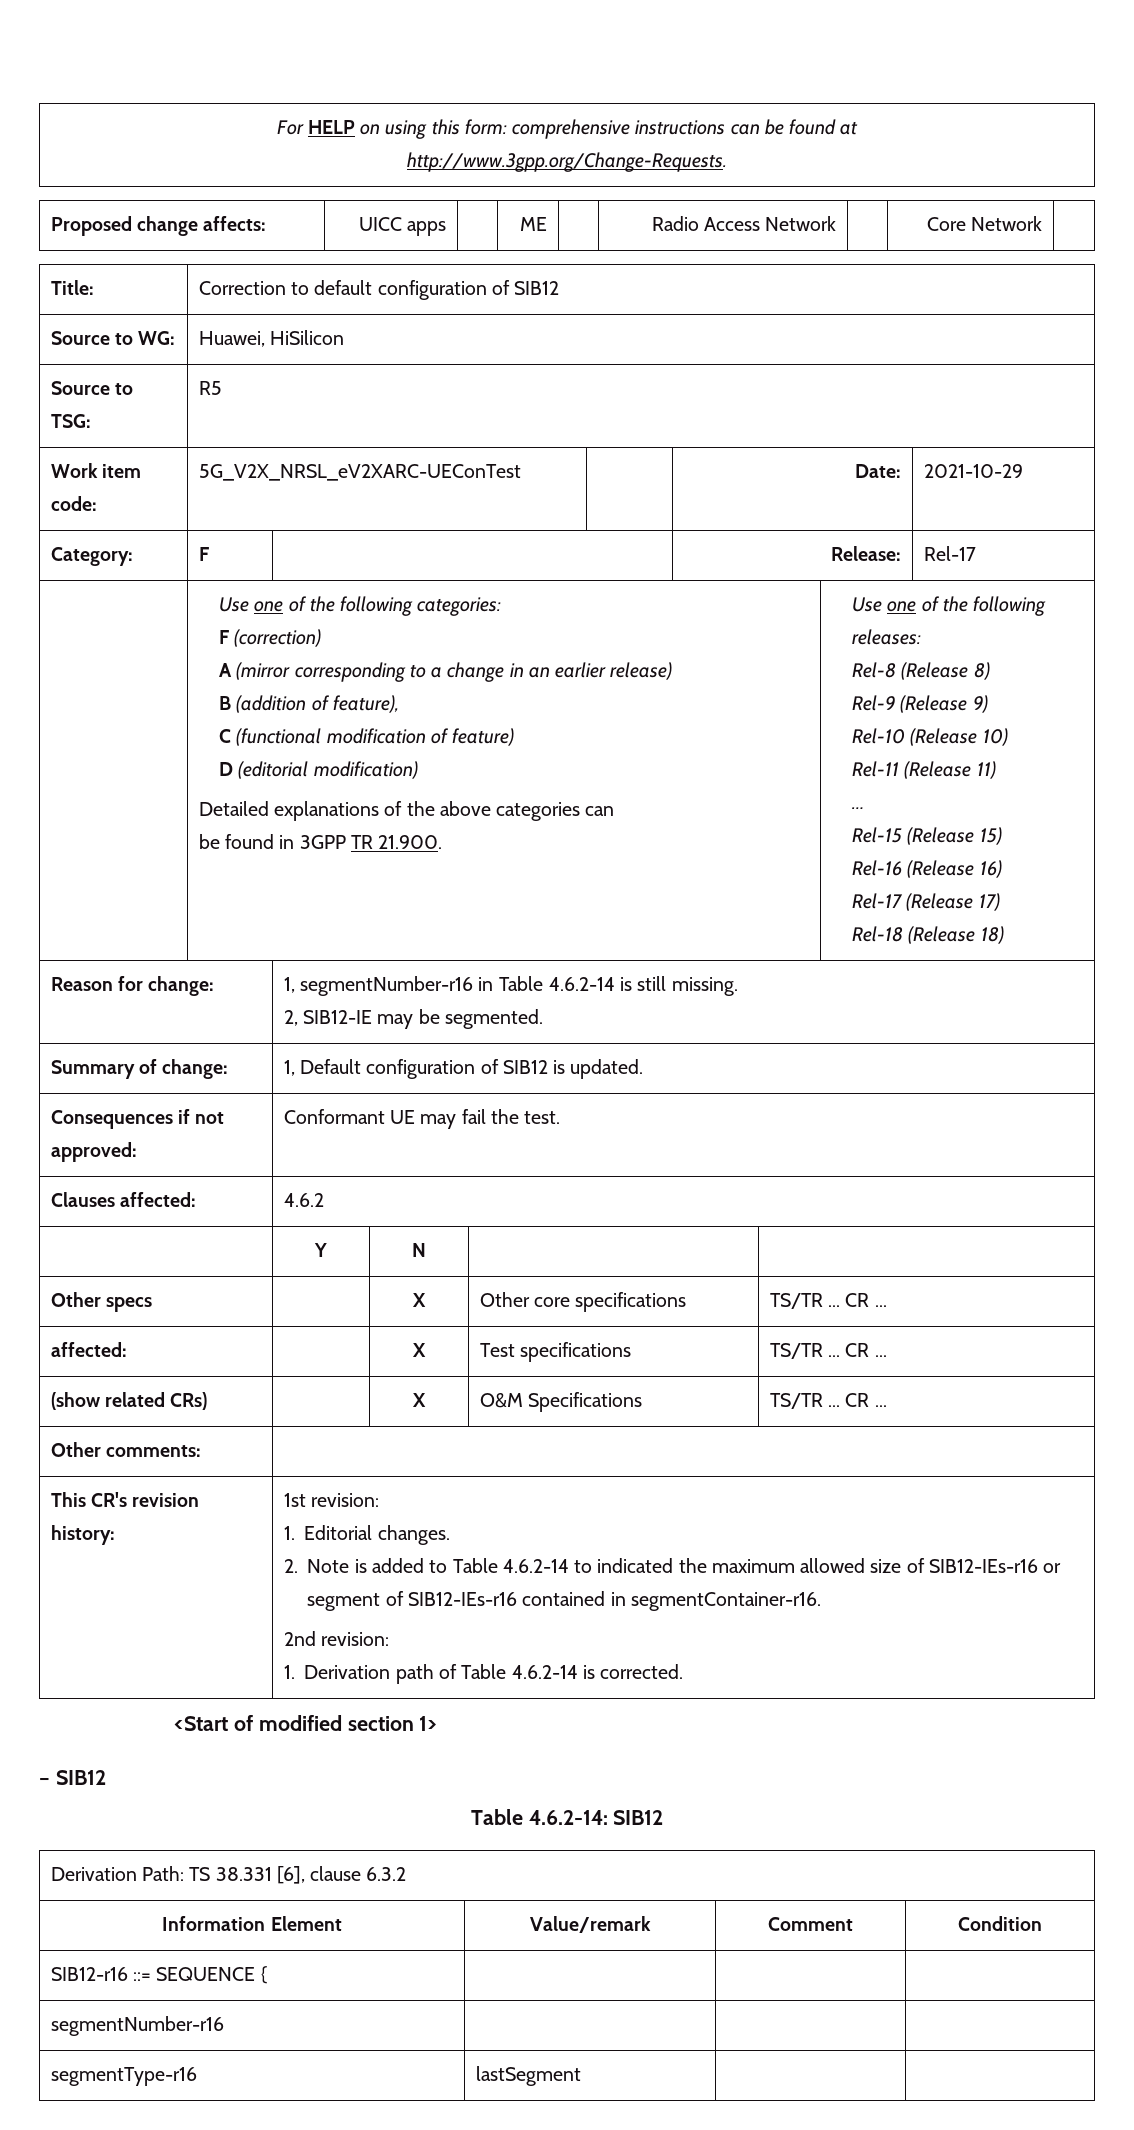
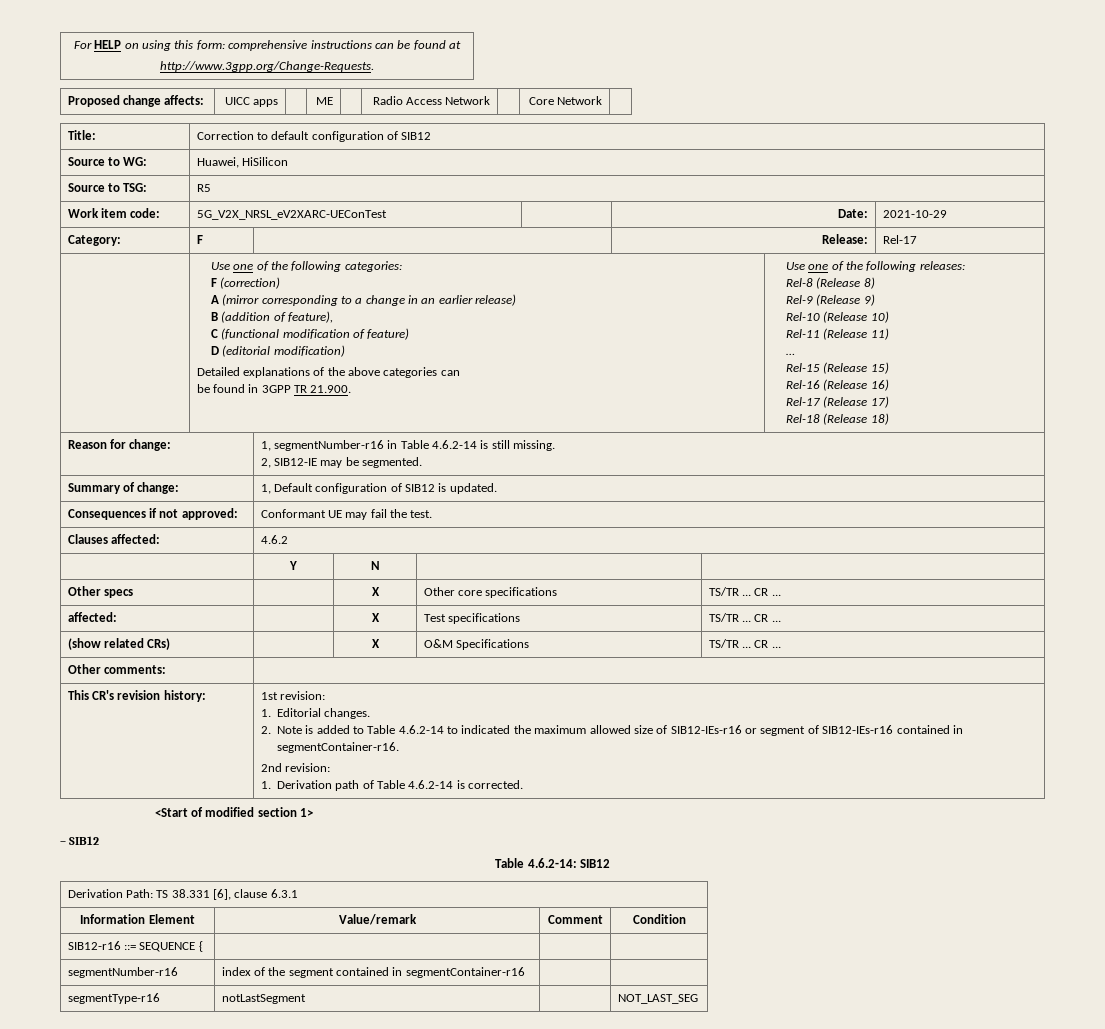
- Derivation Path: TS 38.331 [6], clause 6.3.2
+ Derivation Path: TS 38.331 [6], clause 6.3.1
- segmentNumber-r16 | | |
+ segmentNumber-r16 | index of the segment contained in segmentContainer-r16 | |
- segmentType-r16 | lastSegment | |
+ segmentType-r16 | notLastSegment | | NOT_LAST_SEG

